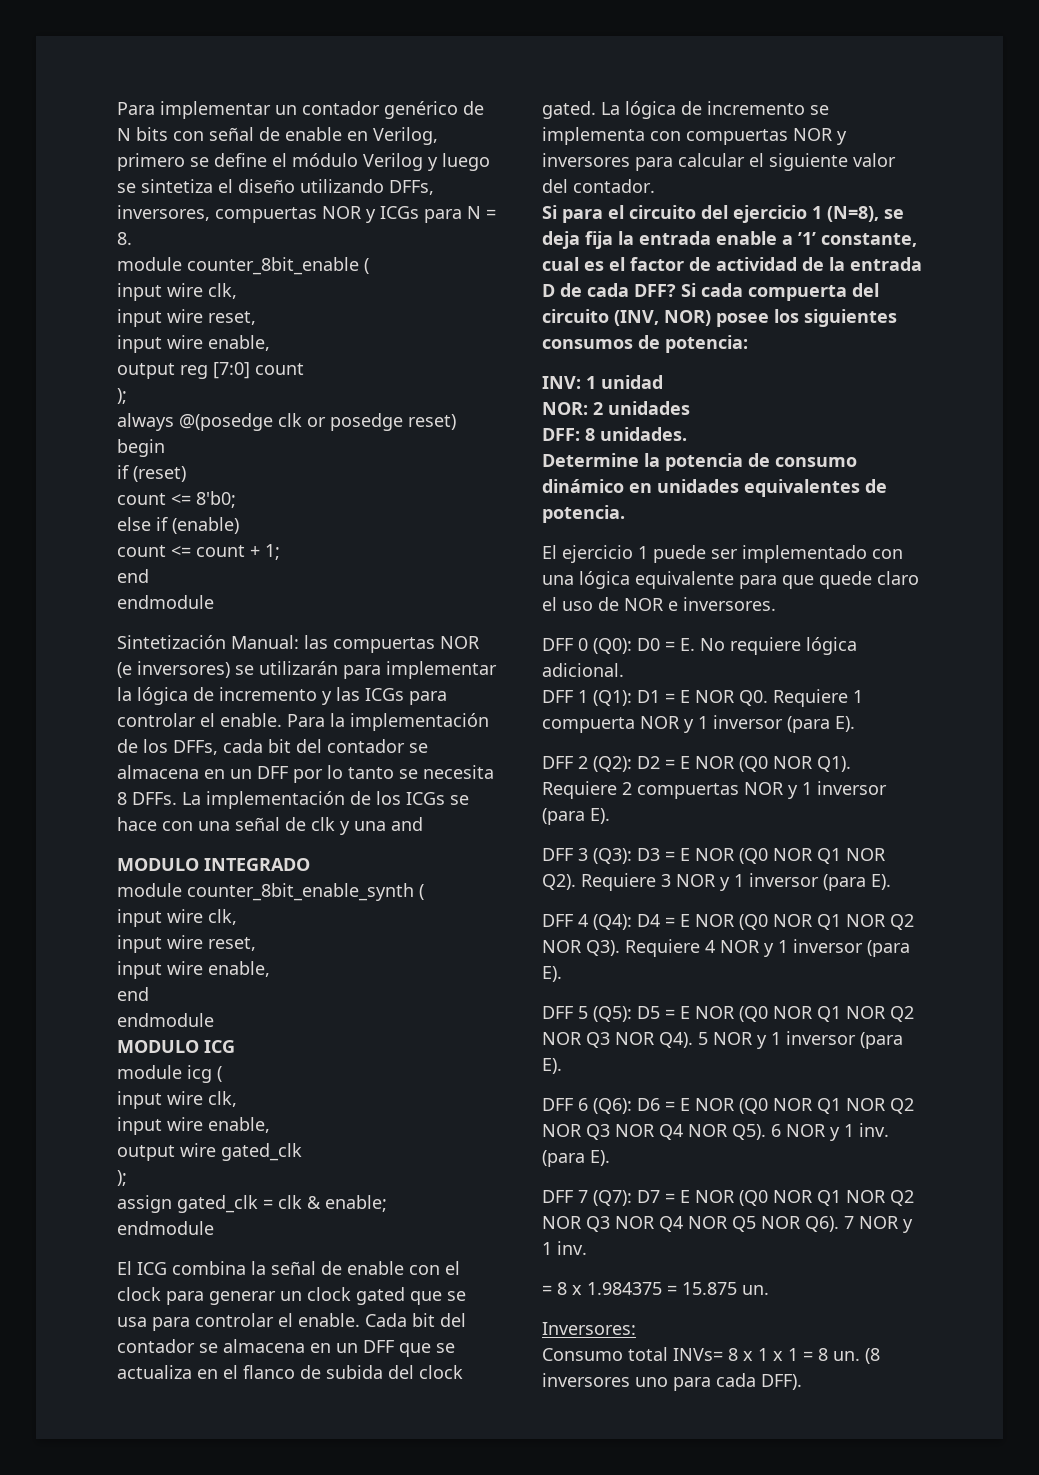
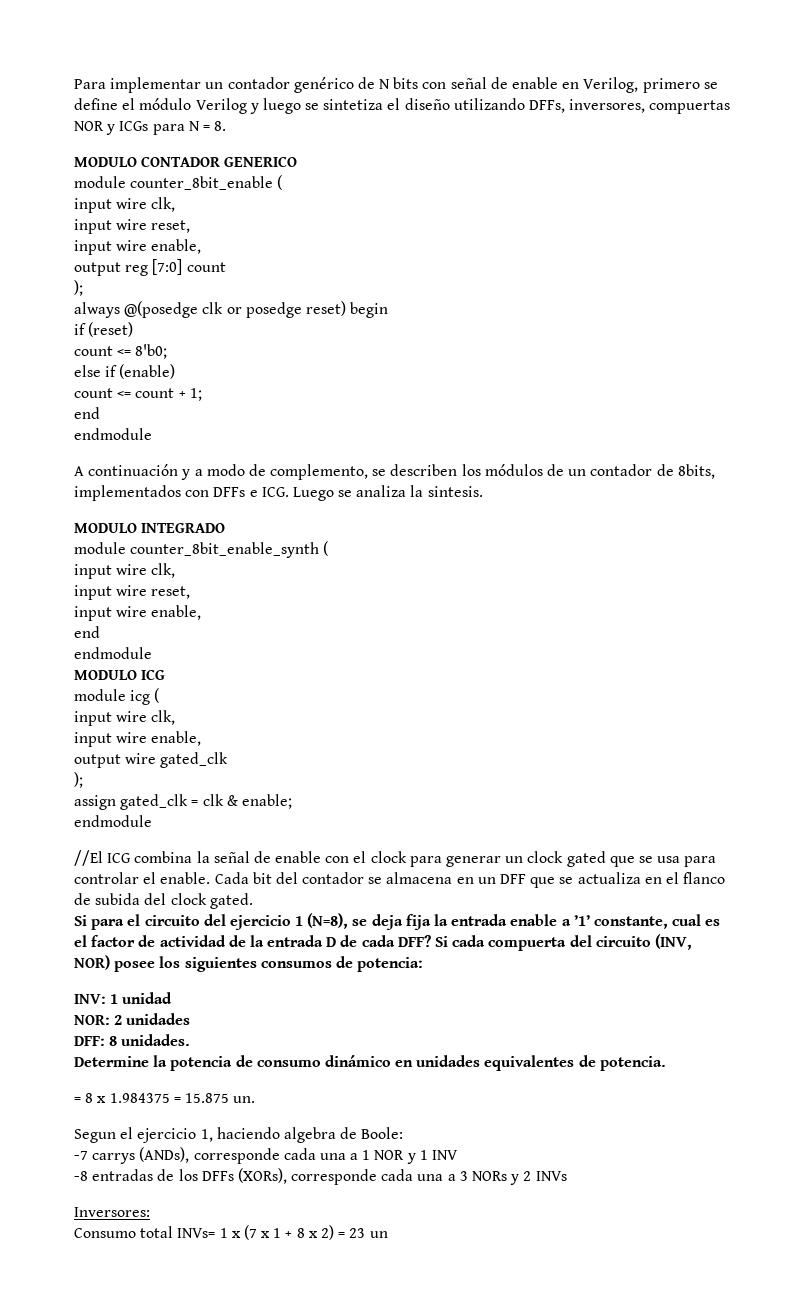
+ MODULO CONTADOR GENERICO
- Sintetización Manual: las compuertas NOR (e inversores) se utilizarán para implementar la lógica de incremento y las ICGs para controlar el enable. Para la implementación de los DFFs, cada bit del contador se almacena en un DFF por lo tanto se necesita 8 DFFs. La implementación de los ICGs se hace con una señal de clk y una and
+ A continuación y a modo de complemento, se describen los módulos de un contador de 8bits, implementados con DFFs e ICG. Luego se analiza la sintesis.
- El ICG combina la señal de enable con el clock para generar un clock gated que se usa para controlar el enable.
+ //El ICG combina la señal de enable con el clock para generar un clock gated que se usa para controlar el enable.
- La lógica de incremento se implementa con compuertas NOR y inversores para calcular el siguiente valor del contador.
- El ejercicio 1 puede ser implementado con una lógica equivalente para que quede claro el uso de NOR e inversores.
- DFF 0 (Q0): D0 = E. No requiere lógica adicional.
- DFF 1 (Q1): D1 = E NOR Q0. Requiere 1 compuerta NOR y 1 inversor (para E).
- DFF 2 (Q2): D2 = E NOR (Q0 NOR Q1). Requiere 2 compuertas NOR y 1 inversor (para E).
- DFF 3 (Q3): D3 = E NOR (Q0 NOR Q1 NOR Q2). Requiere 3 NOR y 1 inversor (para E).
- DFF 4 (Q4): D4 = E NOR (Q0 NOR Q1 NOR Q2 NOR Q3). Requiere 4 NOR y 1 inversor (para E).
- DFF 5 (Q5): D5 = E NOR (Q0 NOR Q1 NOR Q2 NOR Q3 NOR Q4). 5 NOR y 1 inversor (para E).
- DFF 6 (Q6): D6 = E NOR (Q0 NOR Q1 NOR Q2 NOR Q3 NOR Q4 NOR Q5). 6 NOR y 1 inv. (para E).
- DFF 7 (Q7): D7 = E NOR (Q0 NOR Q1 NOR Q2 NOR Q3 NOR Q4 NOR Q5 NOR Q6). 7 NOR y 1 inv.
+ Segun el ejercicio 1, haciendo algebra de Boole:
+ -7 carrys (ANDs), corresponde cada una a 1 NOR y 1 INV
+ -8 entradas de los DFFs (XORs), corresponde cada una a 3 NORs y 2 INVs
  Inversores:
- Consumo total INVs= 8 x 1 x 1 = 8 un. (8 inversores uno para cada DFF).
+ Consumo total INVs= 1 x (7 x 1 + 8 x 2) = 23 un

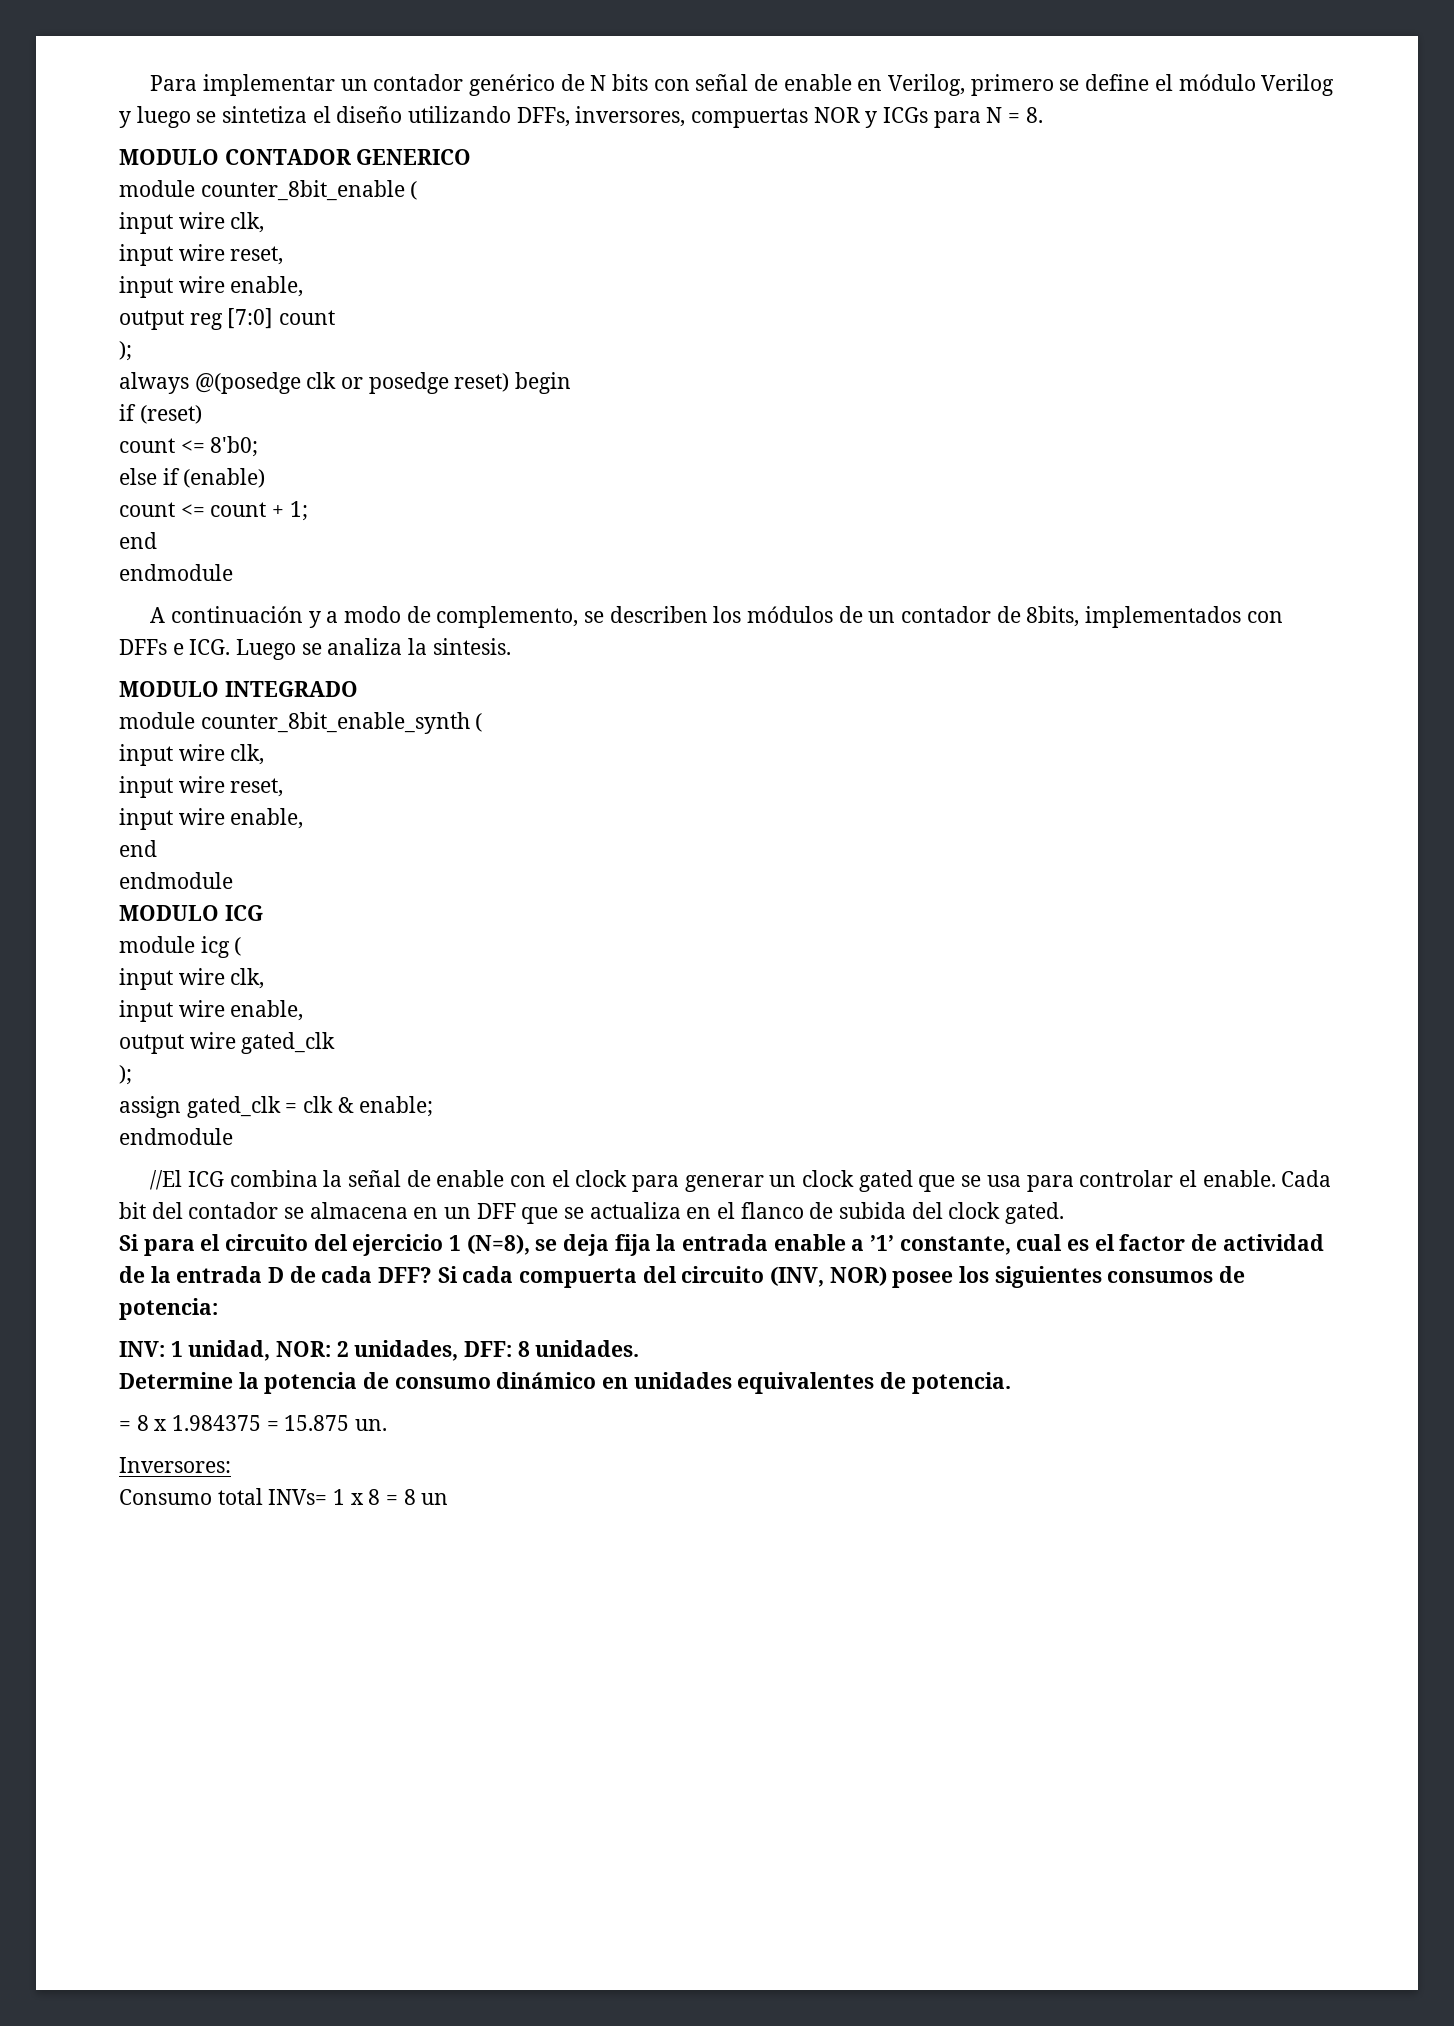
- INV: 1 unidad
- NOR: 2 unidades
- DFF: 8 unidades.
+ INV: 1 unidad, NOR: 2 unidades, DFF: 8 unidades.
- Segun el ejercicio 1, haciendo algebra de Boole:
- -7 carrys (ANDs), corresponde cada una a 1 NOR y 1 INV
- -8 entradas de los DFFs (XORs), corresponde cada una a 3 NORs y 2 INVs
- Consumo total INVs= 1 x (7 x 1 + 8 x 2) = 23 un
+ Consumo total INVs= 1 x 8 = 8 un

